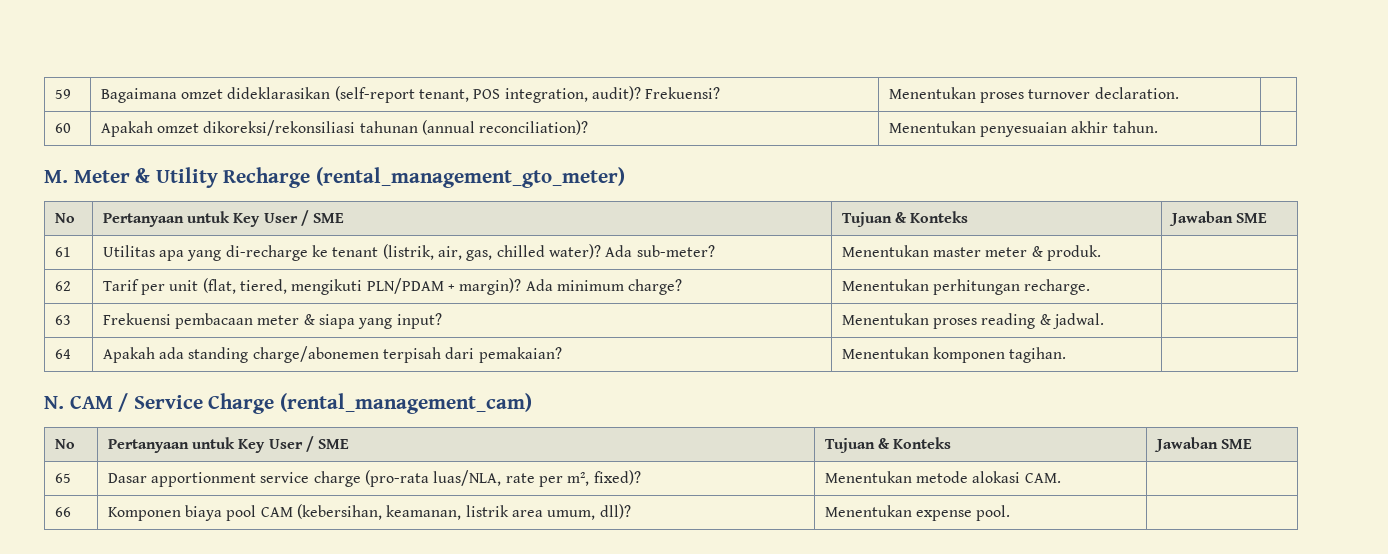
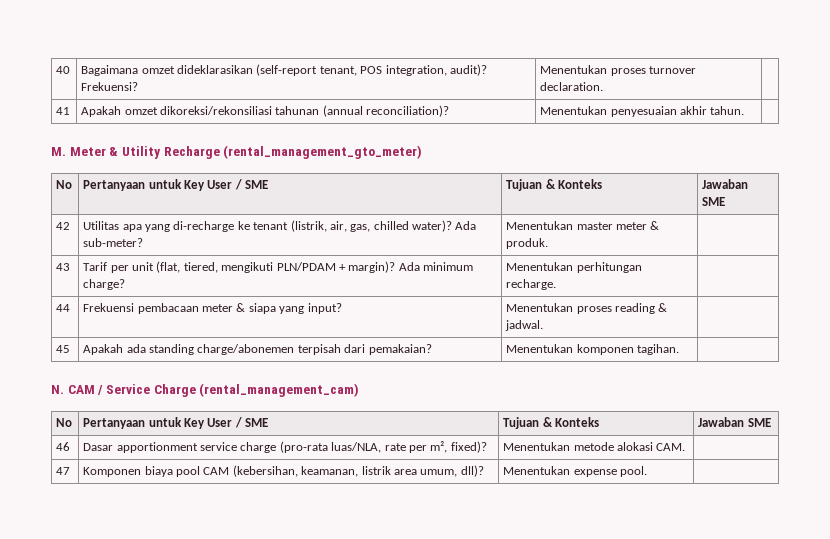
- 59 | Bagaimana omzet dideklarasikan (self-report tenant, POS integration, audit)? Frekuensi? | Menentukan proses turnover declaration. |
+ 40 | Bagaimana omzet dideklarasikan (self-report tenant, POS integration, audit)? Frekuensi? | Menentukan proses turnover declaration. |
- 60 | Apakah omzet dikoreksi/rekonsiliasi tahunan (annual reconciliation)? | Menentukan penyesuaian akhir tahun. |
+ 41 | Apakah omzet dikoreksi/rekonsiliasi tahunan (annual reconciliation)? | Menentukan penyesuaian akhir tahun. |
- 61 | Utilitas apa yang di-recharge ke tenant (listrik, air, gas, chilled water)? Ada sub-meter? | Menentukan master meter & produk. |
+ 42 | Utilitas apa yang di-recharge ke tenant (listrik, air, gas, chilled water)? Ada sub-meter? | Menentukan master meter & produk. |
- 62 | Tarif per unit (flat, tiered, mengikuti PLN/PDAM + margin)? Ada minimum charge? | Menentukan perhitungan recharge. |
+ 43 | Tarif per unit (flat, tiered, mengikuti PLN/PDAM + margin)? Ada minimum charge? | Menentukan perhitungan recharge. |
- 63 | Frekuensi pembacaan meter & siapa yang input? | Menentukan proses reading & jadwal. |
+ 44 | Frekuensi pembacaan meter & siapa yang input? | Menentukan proses reading & jadwal. |
- 64 | Apakah ada standing charge/abonemen terpisah dari pemakaian? | Menentukan komponen tagihan. |
+ 45 | Apakah ada standing charge/abonemen terpisah dari pemakaian? | Menentukan komponen tagihan. |
- 65 | Dasar apportionment service charge (pro-rata luas/NLA, rate per m², fixed)? | Menentukan metode alokasi CAM. |
+ 46 | Dasar apportionment service charge (pro-rata luas/NLA, rate per m², fixed)? | Menentukan metode alokasi CAM. |
- 66 | Komponen biaya pool CAM (kebersihan, keamanan, listrik area umum, dll)? | Menentukan expense pool. |
+ 47 | Komponen biaya pool CAM (kebersihan, keamanan, listrik area umum, dll)? | Menentukan expense pool. |

